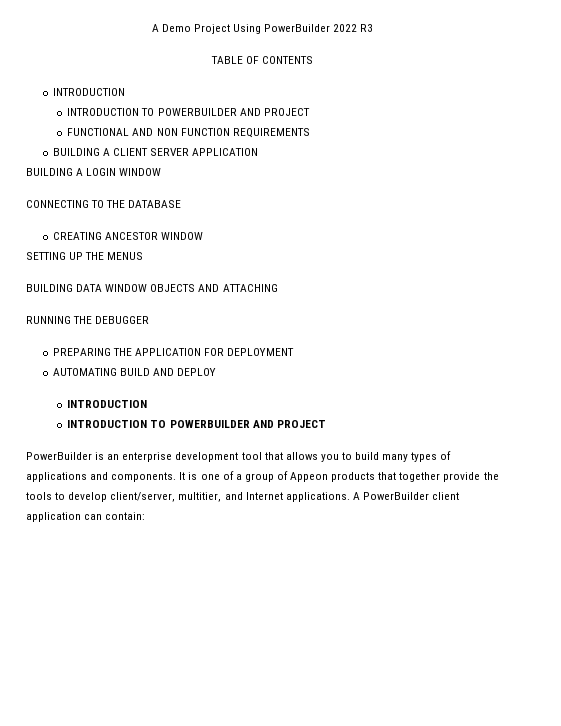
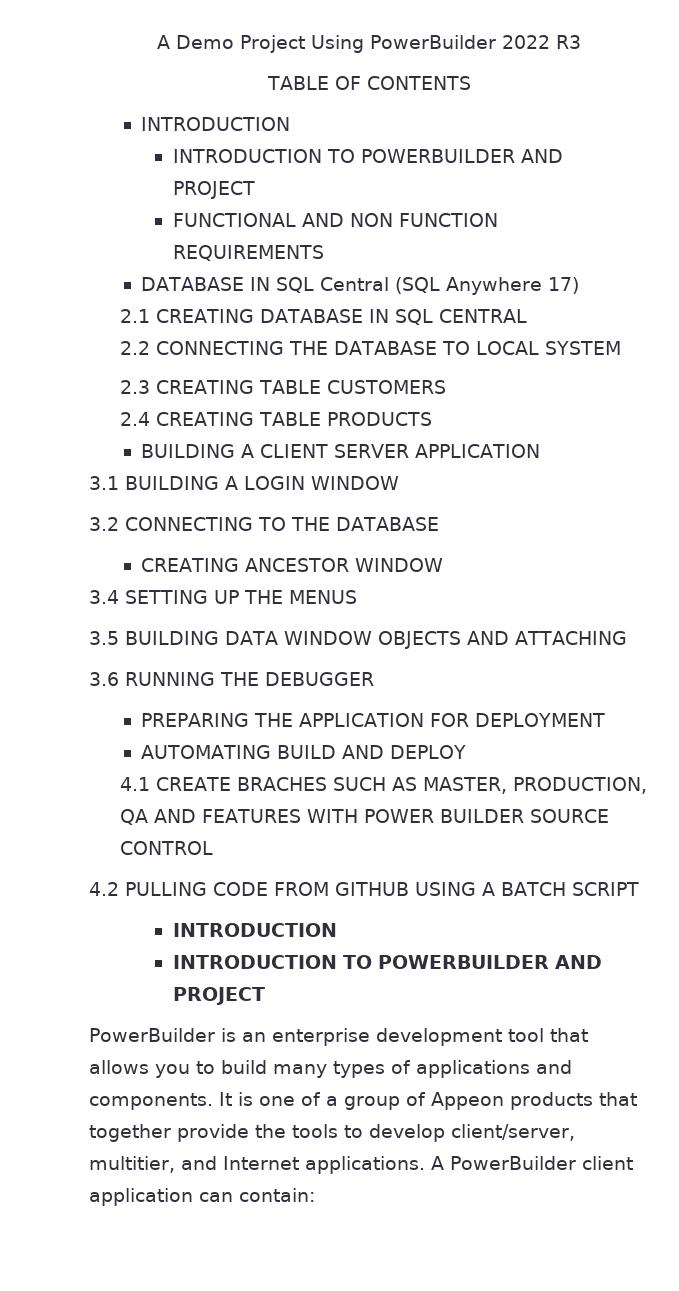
+ DATABASE IN SQL Central (SQL Anywhere 17)
+ 2.1 CREATING DATABASE IN SQL CENTRAL
+ 2.2 CONNECTING THE DATABASE TO LOCAL SYSTEM
+ 2.3 CREATING TABLE CUSTOMERS
+ 2.4 CREATING TABLE PRODUCTS
- BUILDING A LOGIN WINDOW
+ 3.1 BUILDING A LOGIN WINDOW
- CONNECTING TO THE DATABASE
+ 3.2 CONNECTING TO THE DATABASE
- SETTING UP THE MENUS
+ 3.4 SETTING UP THE MENUS
- BUILDING DATA WINDOW OBJECTS AND ATTACHING
+ 3.5 BUILDING DATA WINDOW OBJECTS AND ATTACHING
- RUNNING THE DEBUGGER
+ 3.6 RUNNING THE DEBUGGER
+ 4.1 CREATE BRACHES SUCH AS MASTER, PRODUCTION, QA AND FEATURES WITH POWER BUILDER SOURCE CONTROL
+ 4.2 PULLING CODE FROM GITHUB USING A BATCH SCRIPT

